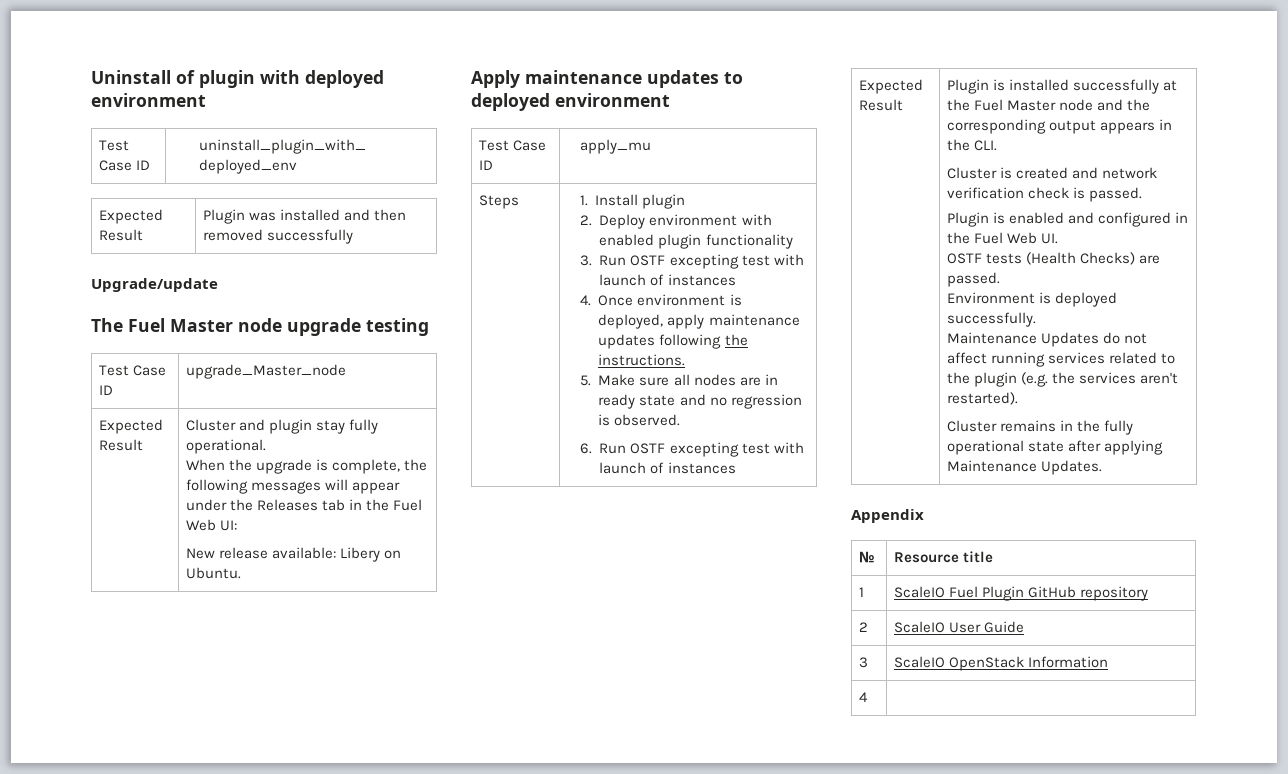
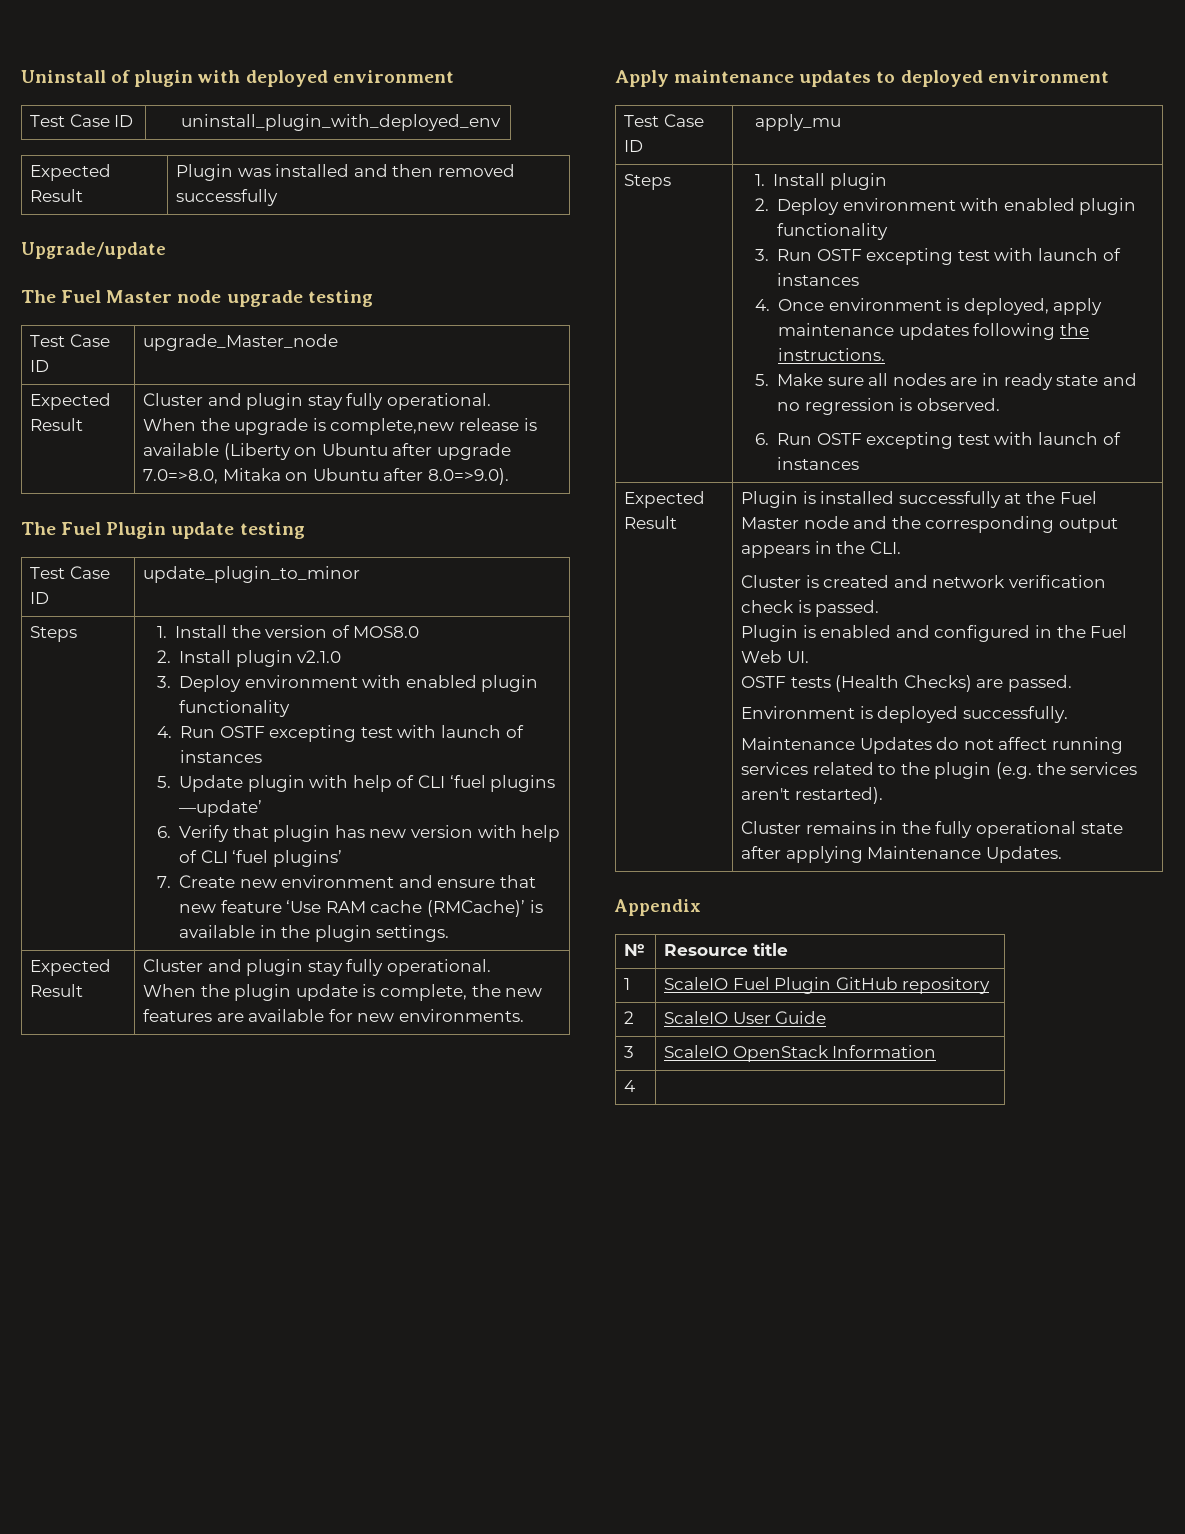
  Test Case ID | upgrade_Master_node
  Expected Result | Cluster and plugin stay fully operational.
- When the upgrade is complete, the following messages will appear under the Releases tab in the Fuel Web UI:
- New release available: Libery on Ubuntu.
+ When the upgrade is complete,new release is available (Liberty on Ubuntu after upgrade 7.0=>8.0, Mitaka on Ubuntu after 8.0=>9.0).
+ The Fuel Plugin update testing
+ Test Case ID | update_plugin_to_minor
+ Steps | 1. Install the version of MOS8.0
+ 2. Install plugin v2.1.0
+ 3. Deploy environment with enabled plugin functionality
+ 4. Run OSTF excepting test with launch of instances
+ 5. Update plugin with help of CLI ‘fuel plugins —update’
+ 6. Verify that plugin has new version with help of CLI ‘fuel plugins’
+ 7. Create new environment and ensure that new feature ‘Use RAM cache (RMCache)’ is available in the plugin settings.
+ Expected Result | Cluster and plugin stay fully operational.
+ When the plugin update is complete, the new features are available for new environments.

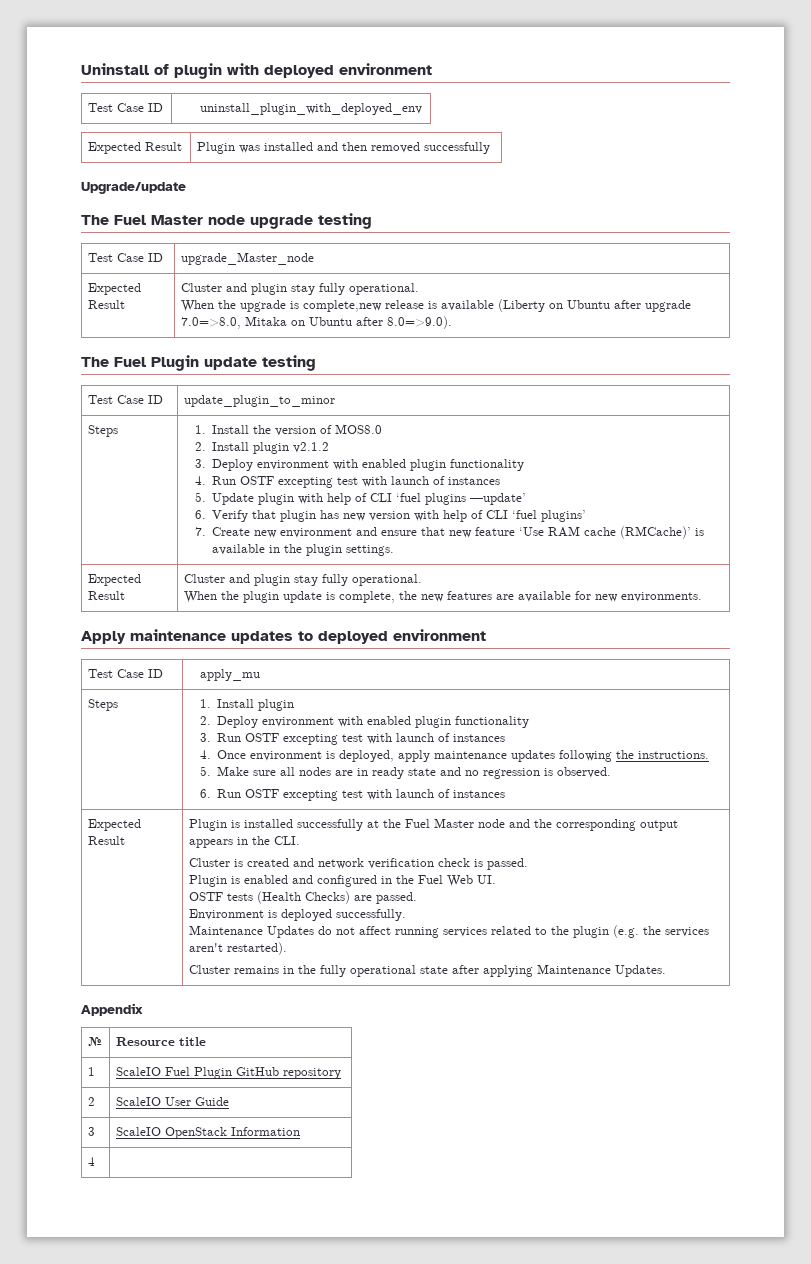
- 2. Install plugin v2.1.0
+ 2. Install plugin v2.1.2

